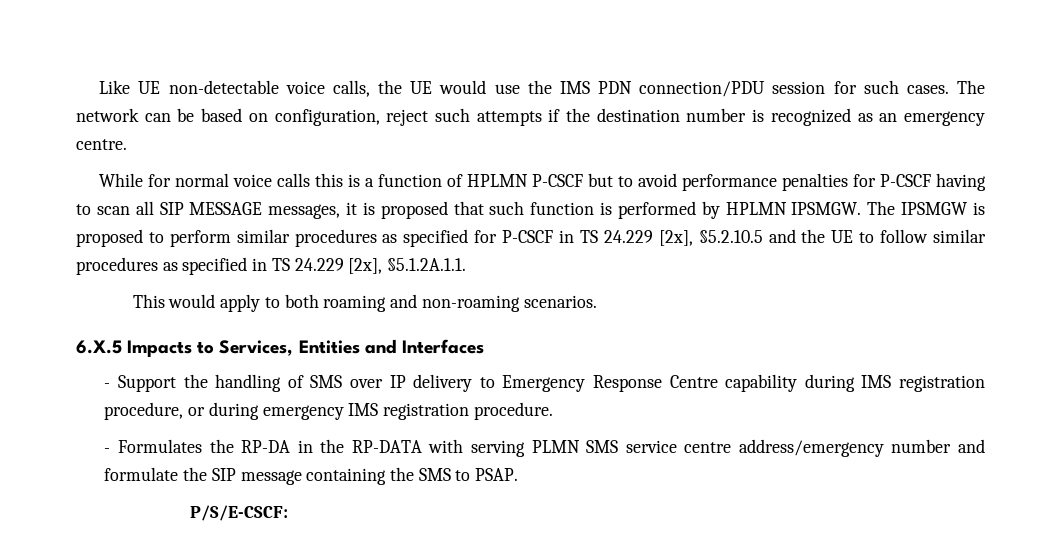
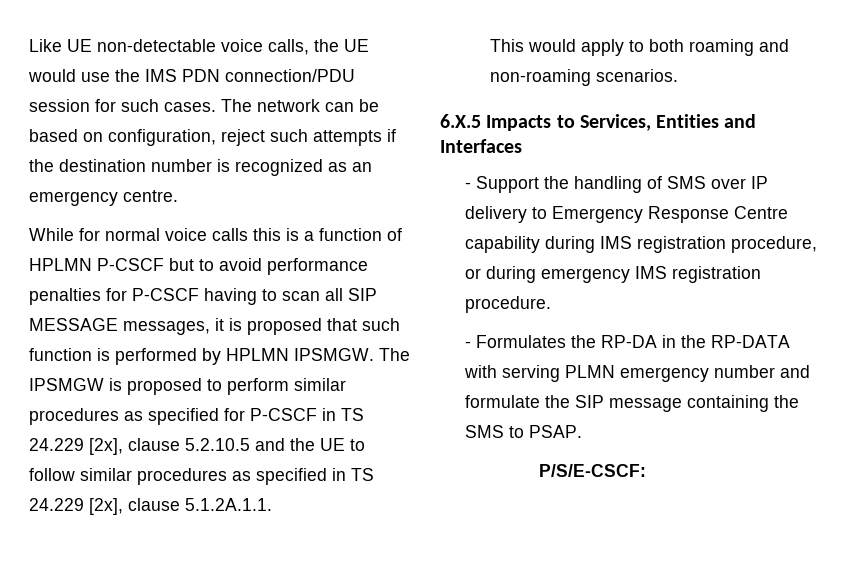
- The IPSMGW is proposed to perform similar procedures as specified for P-CSCF in TS 24.229 [2x], §5.2.10.5 and the UE to follow similar procedures as specified in TS 24.229 [2x], §5.1.2A.1.1.
+ The IPSMGW is proposed to perform similar procedures as specified for P-CSCF in TS 24.229 [2x], clause 5.2.10.5 and the UE to follow similar procedures as specified in TS 24.229 [2x], clause 5.1.2A.1.1.
- - Formulates the RP-DA in the RP-DATA with serving PLMN SMS service centre address/emergency number and formulate the SIP message containing the SMS to PSAP.
+ - Formulates the RP-DA in the RP-DATA with serving PLMN emergency number and formulate the SIP message containing the SMS to PSAP.

